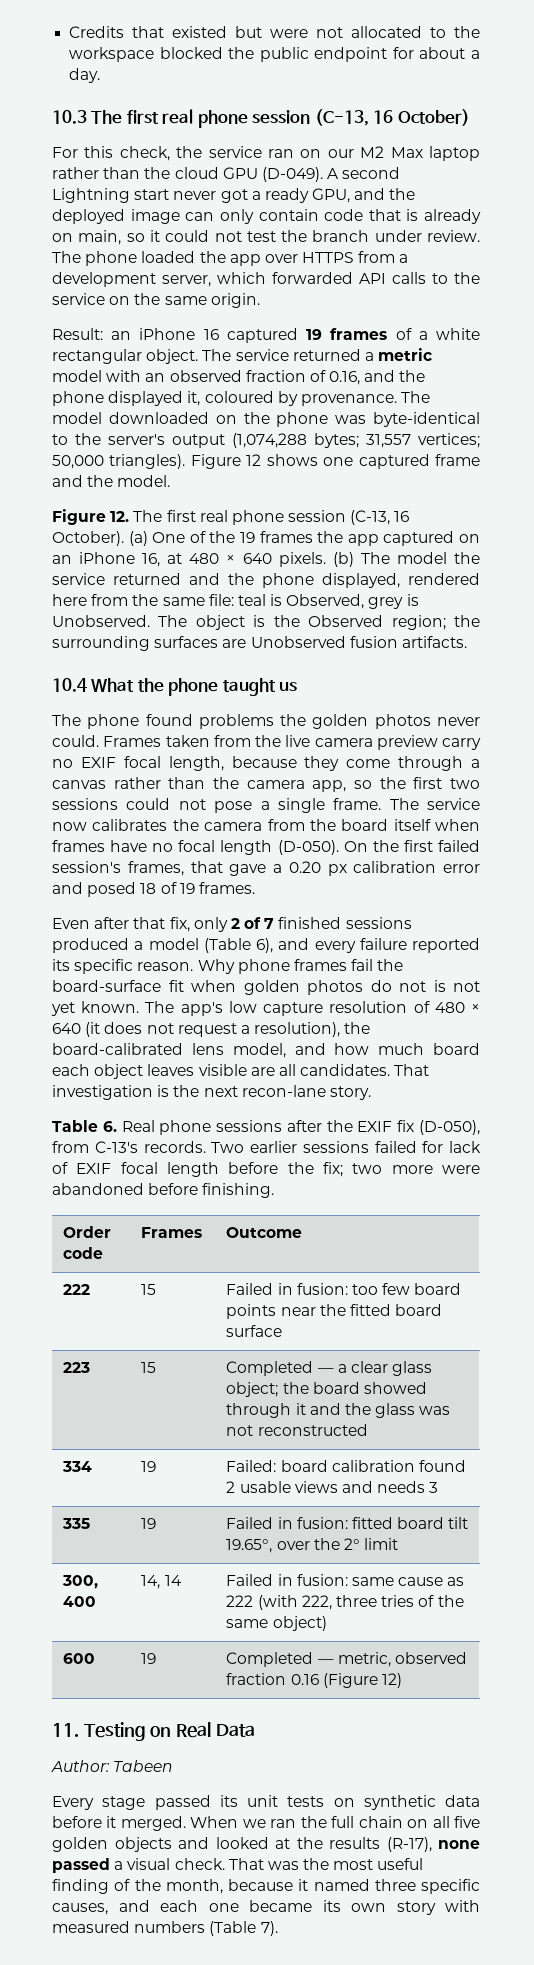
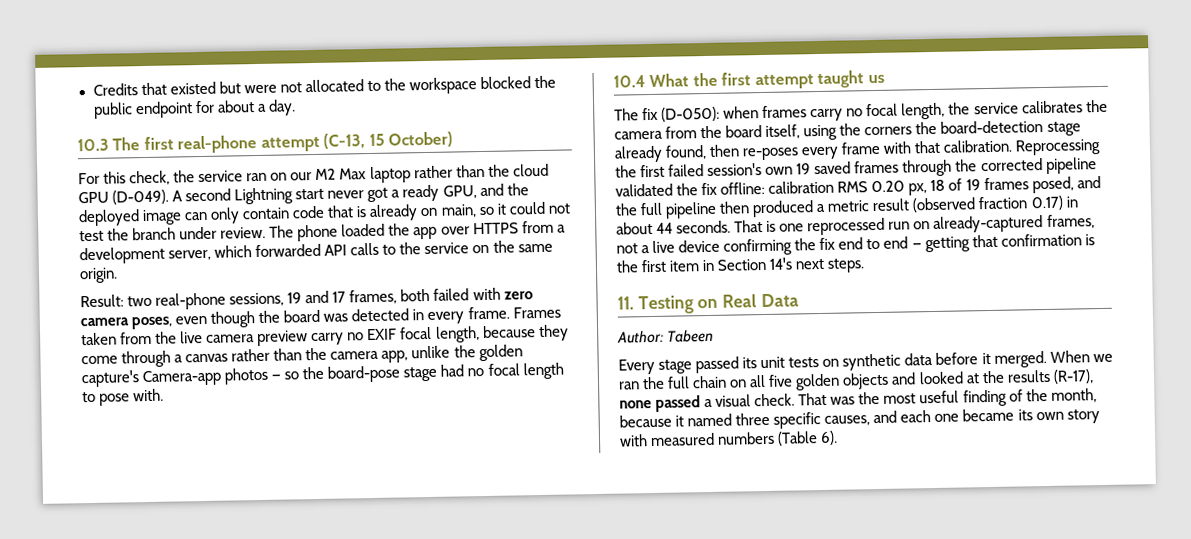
- 10.3 The first real phone session (C-13, 16 October)
+ 10.3 The first real-phone attempt (C-13, 15 October)
- Result: an iPhone 16 captured 19 frames of a white rectangular object. The service returned a metric model with an observed fraction of 0.16, and the phone displayed it, coloured by provenance. The model downloaded on the phone was byte-identical to the server's output (1,074,288 bytes; 31,557 vertices; 50,000 triangles). Figure 12 shows one captured frame and the model.
- Figure 12. The first real phone session (C-13, 16 October). (a) One of the 19 frames the app captured on an iPhone 16, at 480 × 640 pixels. (b) The model the service returned and the phone displayed, rendered here from the same file: teal is Observed, grey is Unobserved. The object is the Observed region; the surrounding surfaces are Unobserved fusion artifacts.
- 10.4 What the phone taught us
- The phone found problems the golden photos never could.
+ Result: two real-phone sessions, 19 and 17 frames, both failed with zero camera poses, even though the board was detected in every frame.
- Frames taken from the live camera preview carry no EXIF focal length, because they come through a canvas rather than the camera app, so the first two sessions could not pose a single frame. The service now calibrates the camera from the board itself when frames have no focal length (D-050). On the first failed session's frames, that gave a 0.20 px calibration error and posed 18 of 19 frames.
- Even after that fix, only 2 of 7 finished sessions produced a model (Table 6), and every failure reported its specific reason. Why phone frames fail the board-surface fit when golden photos do not is not yet known. The app's low capture resolution of 480 × 640 (it does not request a resolution), the board-calibrated lens model, and how much board each object leaves visible are all candidates. That investigation is the next recon-lane story.
- Table 6. Real phone sessions after the EXIF fix (D-050), from C-13's records. Two earlier sessions failed for lack of EXIF focal length before the fix; two more were abandoned before finishing.
- Order code | Frames | Outcome
- 222 | 15 | Failed in fusion: too few board points near the fitted board surface
- 223 | 15 | Completed — a clear glass object; the board showed through it and the glass was not reconstructed
- 334 | 19 | Failed: board calibration found 2 usable views and needs 3
- 335 | 19 | Failed in fusion: fitted board tilt 19.65°, over the 2° limit
- 300, 400 | 14, 14 | Failed in fusion: same cause as 222 (with 222, three tries of the same object)
- 600 | 19 | Completed — metric, observed fraction 0.16 (Figure 12)
+ Frames taken from the live camera preview carry no EXIF focal length, because they come through a canvas rather than the camera app, unlike the golden capture's Camera-app photos — so the board-pose stage had no focal length to pose with.
+ 10.4 What the first attempt taught us
+ The fix (D-050): when frames carry no focal length, the service calibrates the camera from the board itself, using the corners the board-detection stage already found, then re-poses every frame with that calibration. Reprocessing the first failed session's own 19 saved frames through the corrected pipeline validated the fix offline: calibration RMS 0.20 px, 18 of 19 frames posed, and the full pipeline then produced a metric result (observed fraction 0.17) in about 44 seconds. That is one reprocessed run on already-captured frames, not a live device confirming the fix end to end — getting that confirmation is the first item in Section 14's next steps.
- That was the most useful finding of the month, because it named three specific causes, and each one became its own story with measured numbers (Table 7).
+ That was the most useful finding of the month, because it named three specific causes, and each one became its own story with measured numbers (Table 6).

